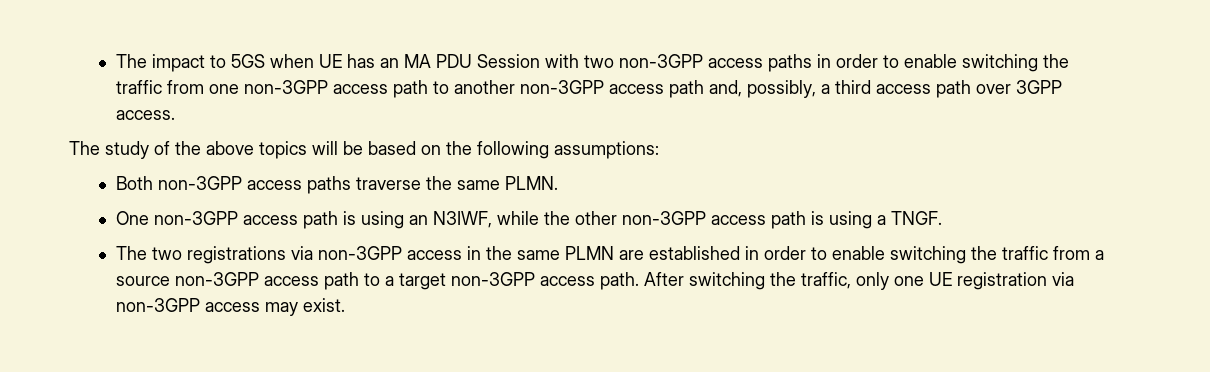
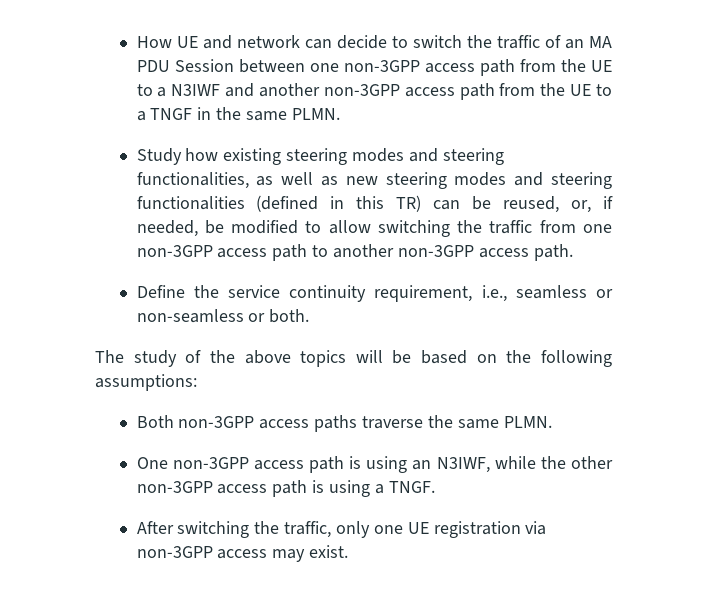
- The impact to 5GS when UE has an MA PDU Session with two non-3GPP access paths in order to enable switching the traffic from one non-3GPP access path to another non-3GPP access path and, possibly, a third access path over 3GPP access.
+ How UE and network can decide to switch the traffic of an MA PDU Session between one non-3GPP access path from the UE to a N3IWF and another non-3GPP access path from the UE to a TNGF in the same PLMN.
+ Study how existing steering modes and steering functionalities, as well as new steering modes and steering functionalities (defined in this TR) can be reused, or, if needed, be modified to allow switching the traffic from one non-3GPP access path to another non-3GPP access path.
+ Define the service continuity requirement, i.e., seamless or non-seamless or both.
- The two registrations via non-3GPP access in the same PLMN are established in order to enable switching the traffic from a source non-3GPP access path to a target non-3GPP access path.

